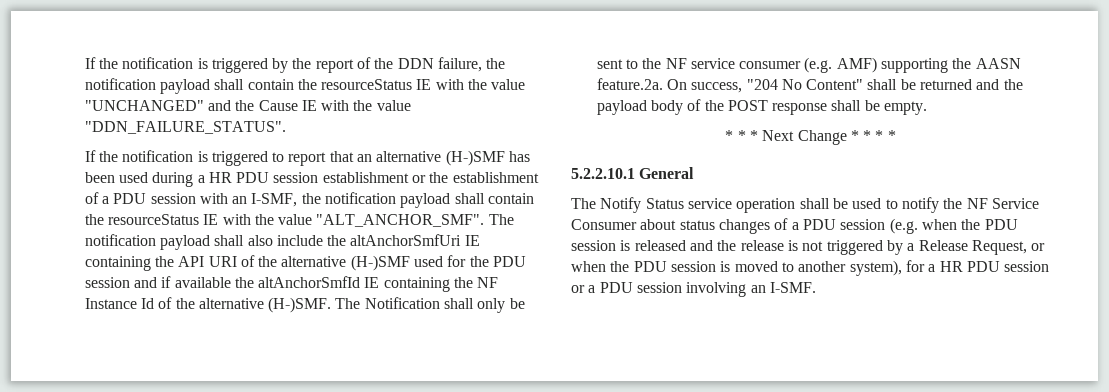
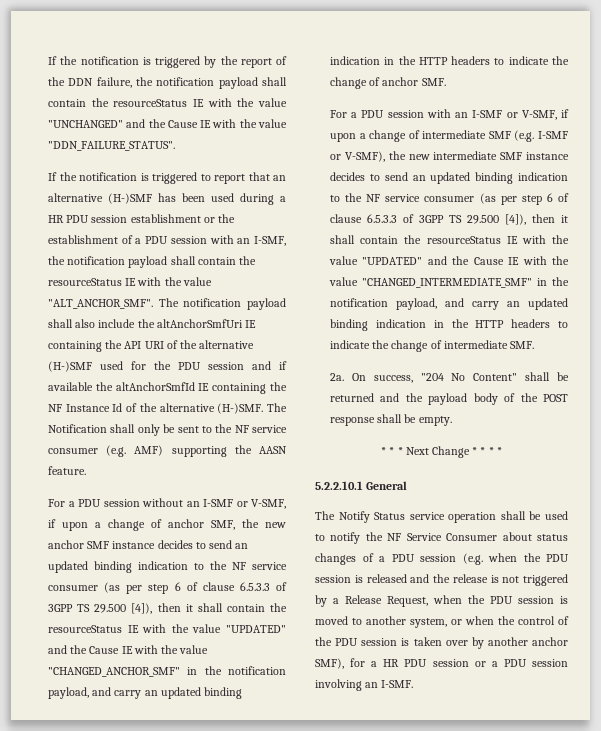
- The Notification shall only be sent to the NF service consumer (e.g. AMF) supporting the AASN feature.2a. On success, "204 No Content" shall be returned and the payload body of the POST response shall be empty.
+ The Notification shall only be sent to the NF service consumer (e.g. AMF) supporting the AASN feature.
+ For a PDU session without an I-SMF or V-SMF, if upon a change of anchor SMF, the new anchor SMF instance decides to send an updated binding indication to the NF service consumer (as per step 6 of clause 6.5.3.3 of 3GPP TS 29.500 [4]), then it shall contain the resourceStatus IE with the value "UPDATED" and the Cause IE with the value "CHANGED_ANCHOR_SMF" in the notification payload, and carry an updated binding indication in the HTTP headers to indicate the change of anchor SMF.
+ For a PDU session with an I-SMF or V-SMF, if upon a change of intermediate SMF (e.g. I-SMF or V-SMF), the new intermediate SMF instance decides to send an updated binding indication to the NF service consumer (as per step 6 of clause 6.5.3.3 of 3GPP TS 29.500 [4]), then it shall contain the resourceStatus IE with the value "UPDATED" and the Cause IE with the value "CHANGED_INTERMEDIATE_SMF" in the notification payload, and carry an updated binding indication in the HTTP headers to indicate the change of intermediate SMF.
+ 2a. On success, "204 No Content" shall be returned and the payload body of the POST response shall be empty.
- The Notify Status service operation shall be used to notify the NF Service Consumer about status changes of a PDU session (e.g. when the PDU session is released and the release is not triggered by a Release Request, or when the PDU session is moved to another system), for a HR PDU session or a PDU session involving an I-SMF.
+ The Notify Status service operation shall be used to notify the NF Service Consumer about status changes of a PDU session (e.g. when the PDU session is released and the release is not triggered by a Release Request, when the PDU session is moved to another system, or when the control of the PDU session is taken over by another anchor SMF), for a HR PDU session or a PDU session involving an I-SMF.

